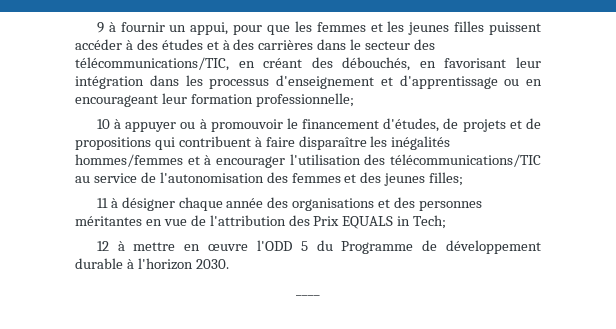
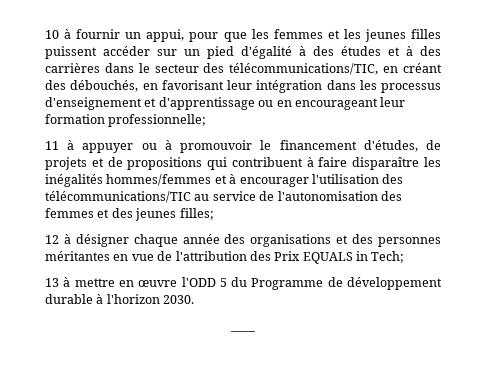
- 9 à fournir un appui, pour que les femmes et les jeunes filles puissent accéder à des études et à des carrières dans le secteur des télécommunications/TIC, en créant des débouchés, en favorisant leur intégration dans les processus d'enseignement et d'apprentissage ou en encourageant leur formation professionnelle;
+ 10 à fournir un appui, pour que les femmes et les jeunes filles puissent accéder sur un pied d'égalité à des études et à des carrières dans le secteur des télécommunications/TIC, en créant des débouchés, en favorisant leur intégration dans les processus d'enseignement et d'apprentissage ou en encourageant leur formation professionnelle;
- 10 à appuyer ou à promouvoir le financement d'études, de projets et de propositions qui contribuent à faire disparaître les inégalités hommes/femmes et à encourager l'utilisation des télécommunications/TIC au service de l'autonomisation des femmes et des jeunes filles;
+ 11 à appuyer ou à promouvoir le financement d'études, de projets et de propositions qui contribuent à faire disparaître les inégalités hommes/femmes et à encourager l'utilisation des télécommunications/TIC au service de l'autonomisation des femmes et des jeunes filles;
- 11 à désigner chaque année des organisations et des personnes méritantes en vue de l'attribution des Prix EQUALS in Tech;
+ 12 à désigner chaque année des organisations et des personnes méritantes en vue de l'attribution des Prix EQUALS in Tech;
- 12 à mettre en œuvre l'ODD 5 du Programme de développement durable à l'horizon 2030.
+ 13 à mettre en œuvre l'ODD 5 du Programme de développement durable à l'horizon 2030.

